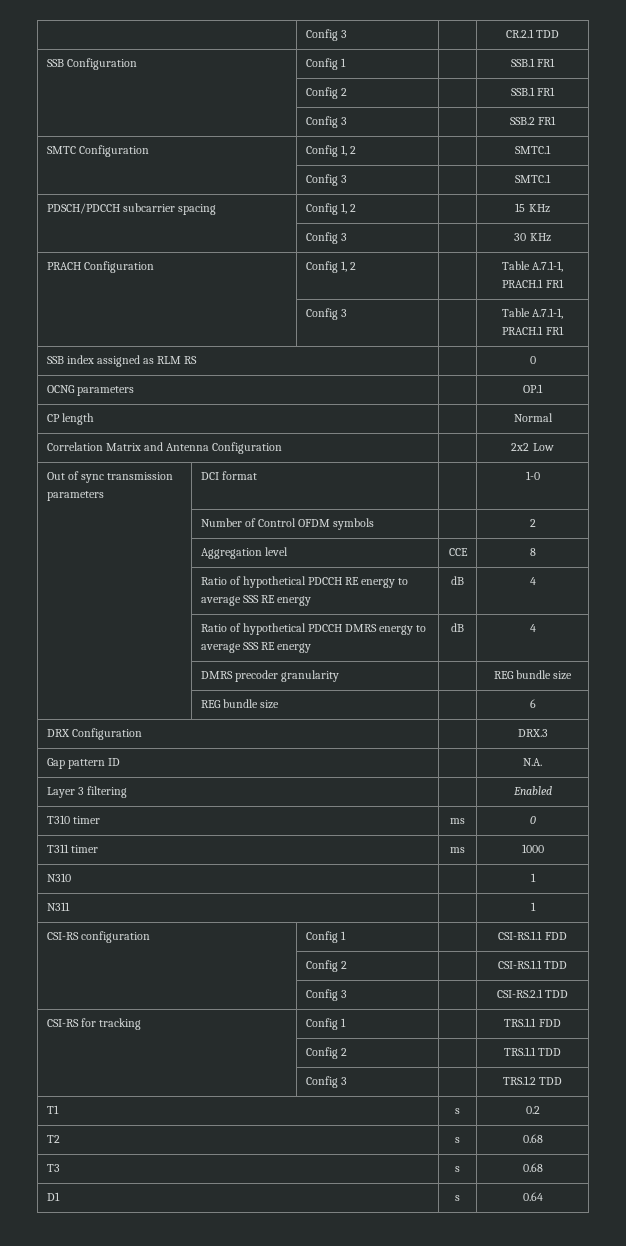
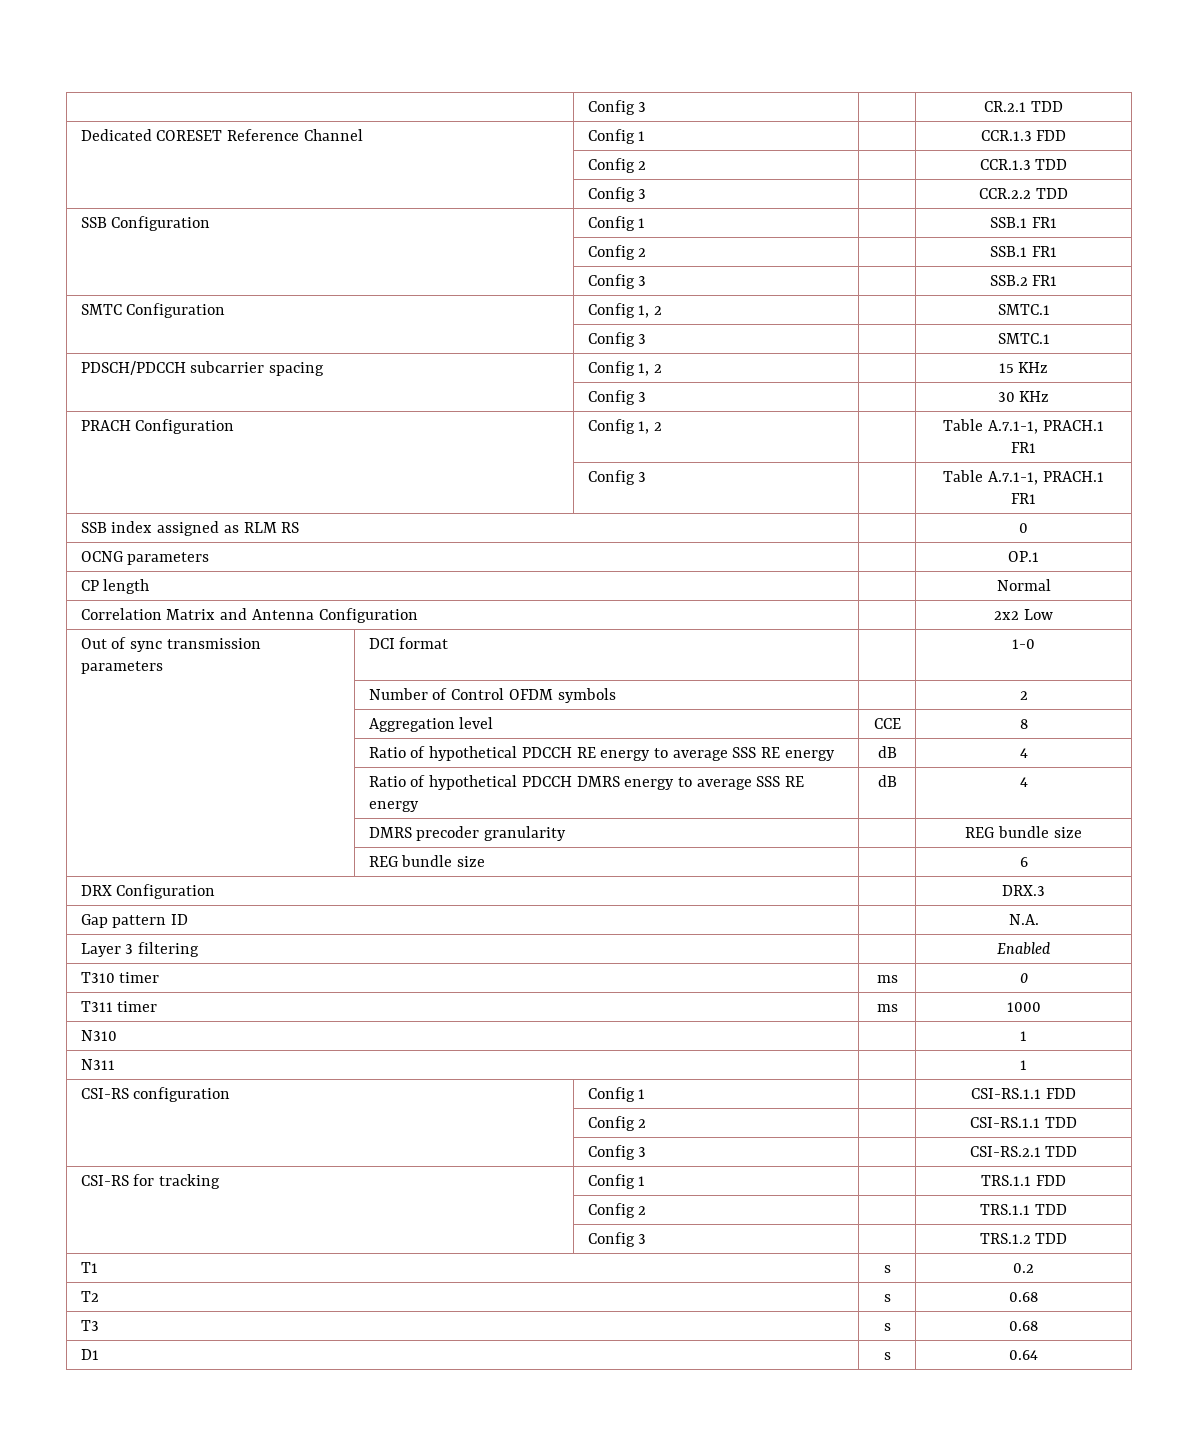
+ Dedicated CORESET Reference Channel | Config 1 | | CCR.1.3 FDD
+ | Config 2 | | CCR.1.3 TDD
+ | Config 3 | | CCR.2.2 TDD

